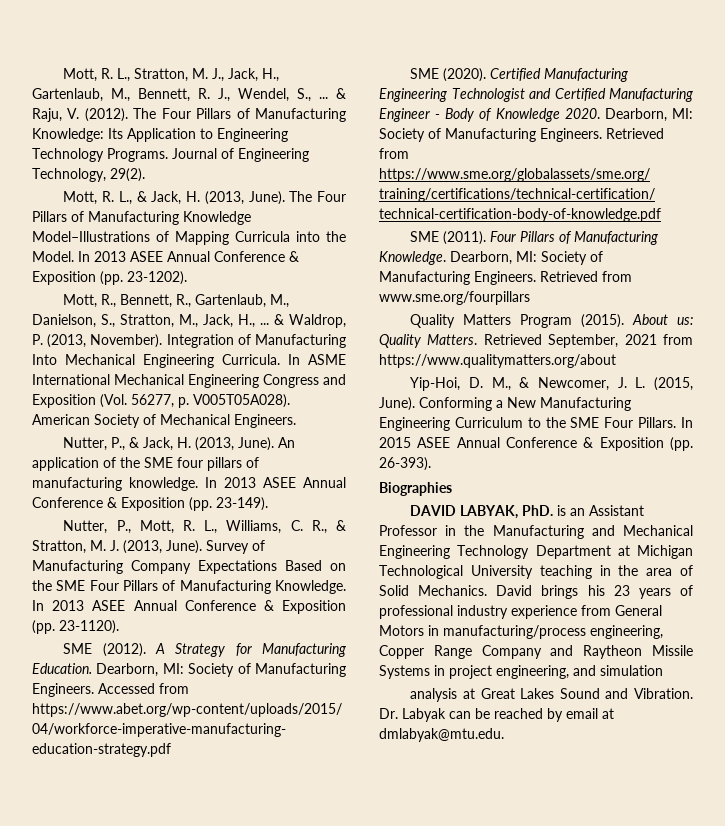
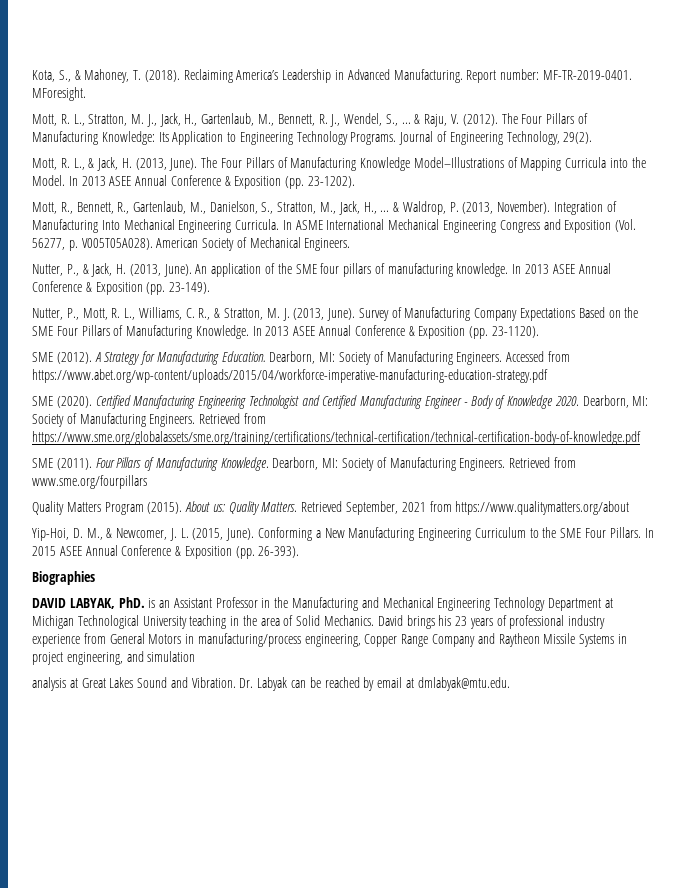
+ Kota, S., & Mahoney, T. (2018). Reclaiming America’s Leadership in Advanced Manufacturing. Report number: MF-TR-2019-0401. MForesight.

